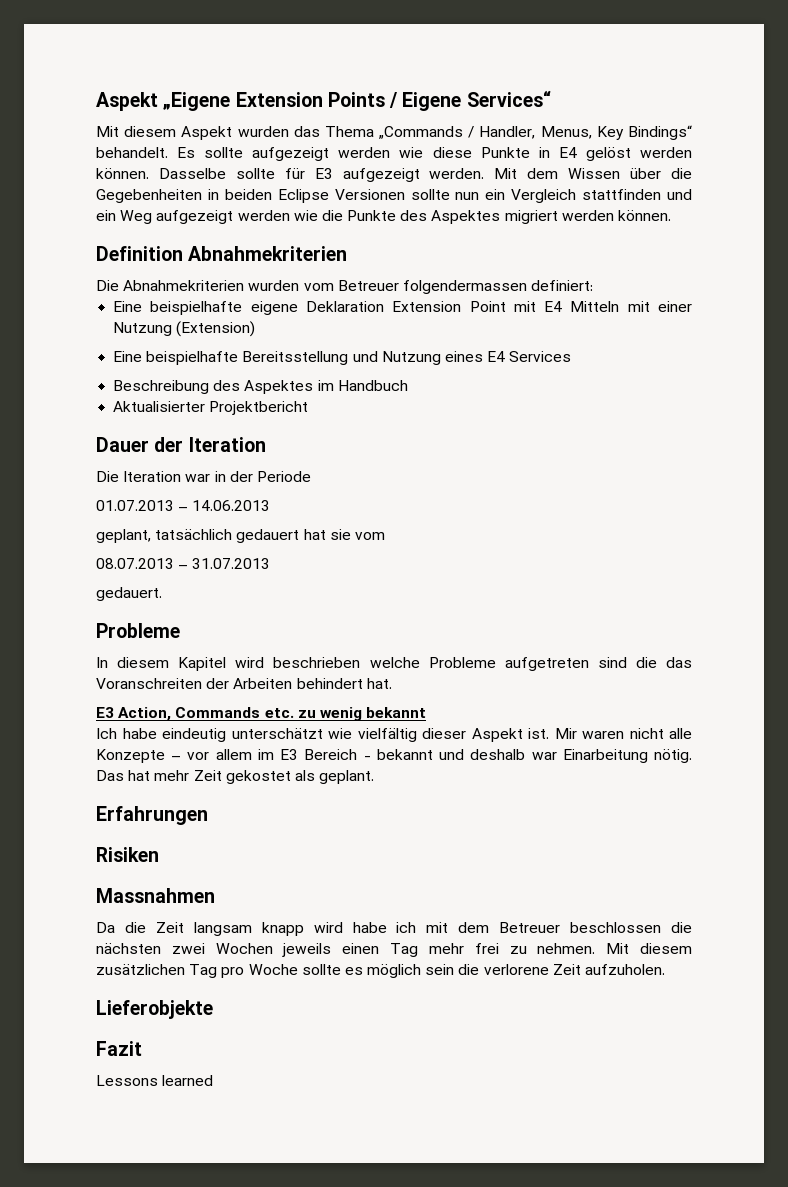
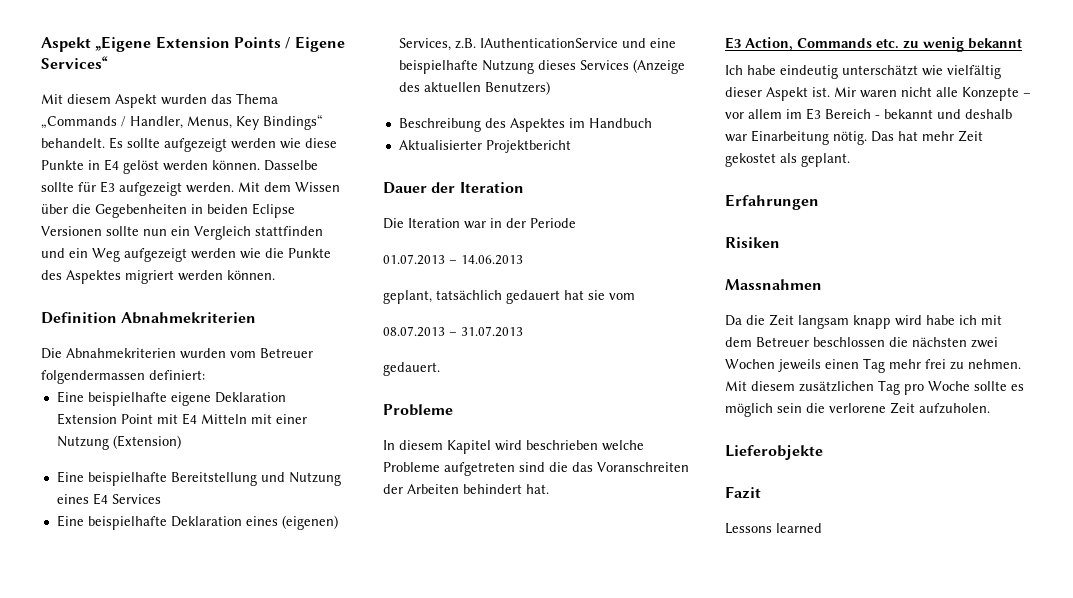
- Eine beispielhafte Bereitsstellung und Nutzung eines E4 Services
+ Eine beispielhafte Bereitstellung und Nutzung eines E4 Services
+ Eine beispielhafte Deklaration eines (eigenen) Services, z.B. IAuthenticationService und eine beispielhafte Nutzung dieses Services (Anzeige des aktuellen Benutzers)

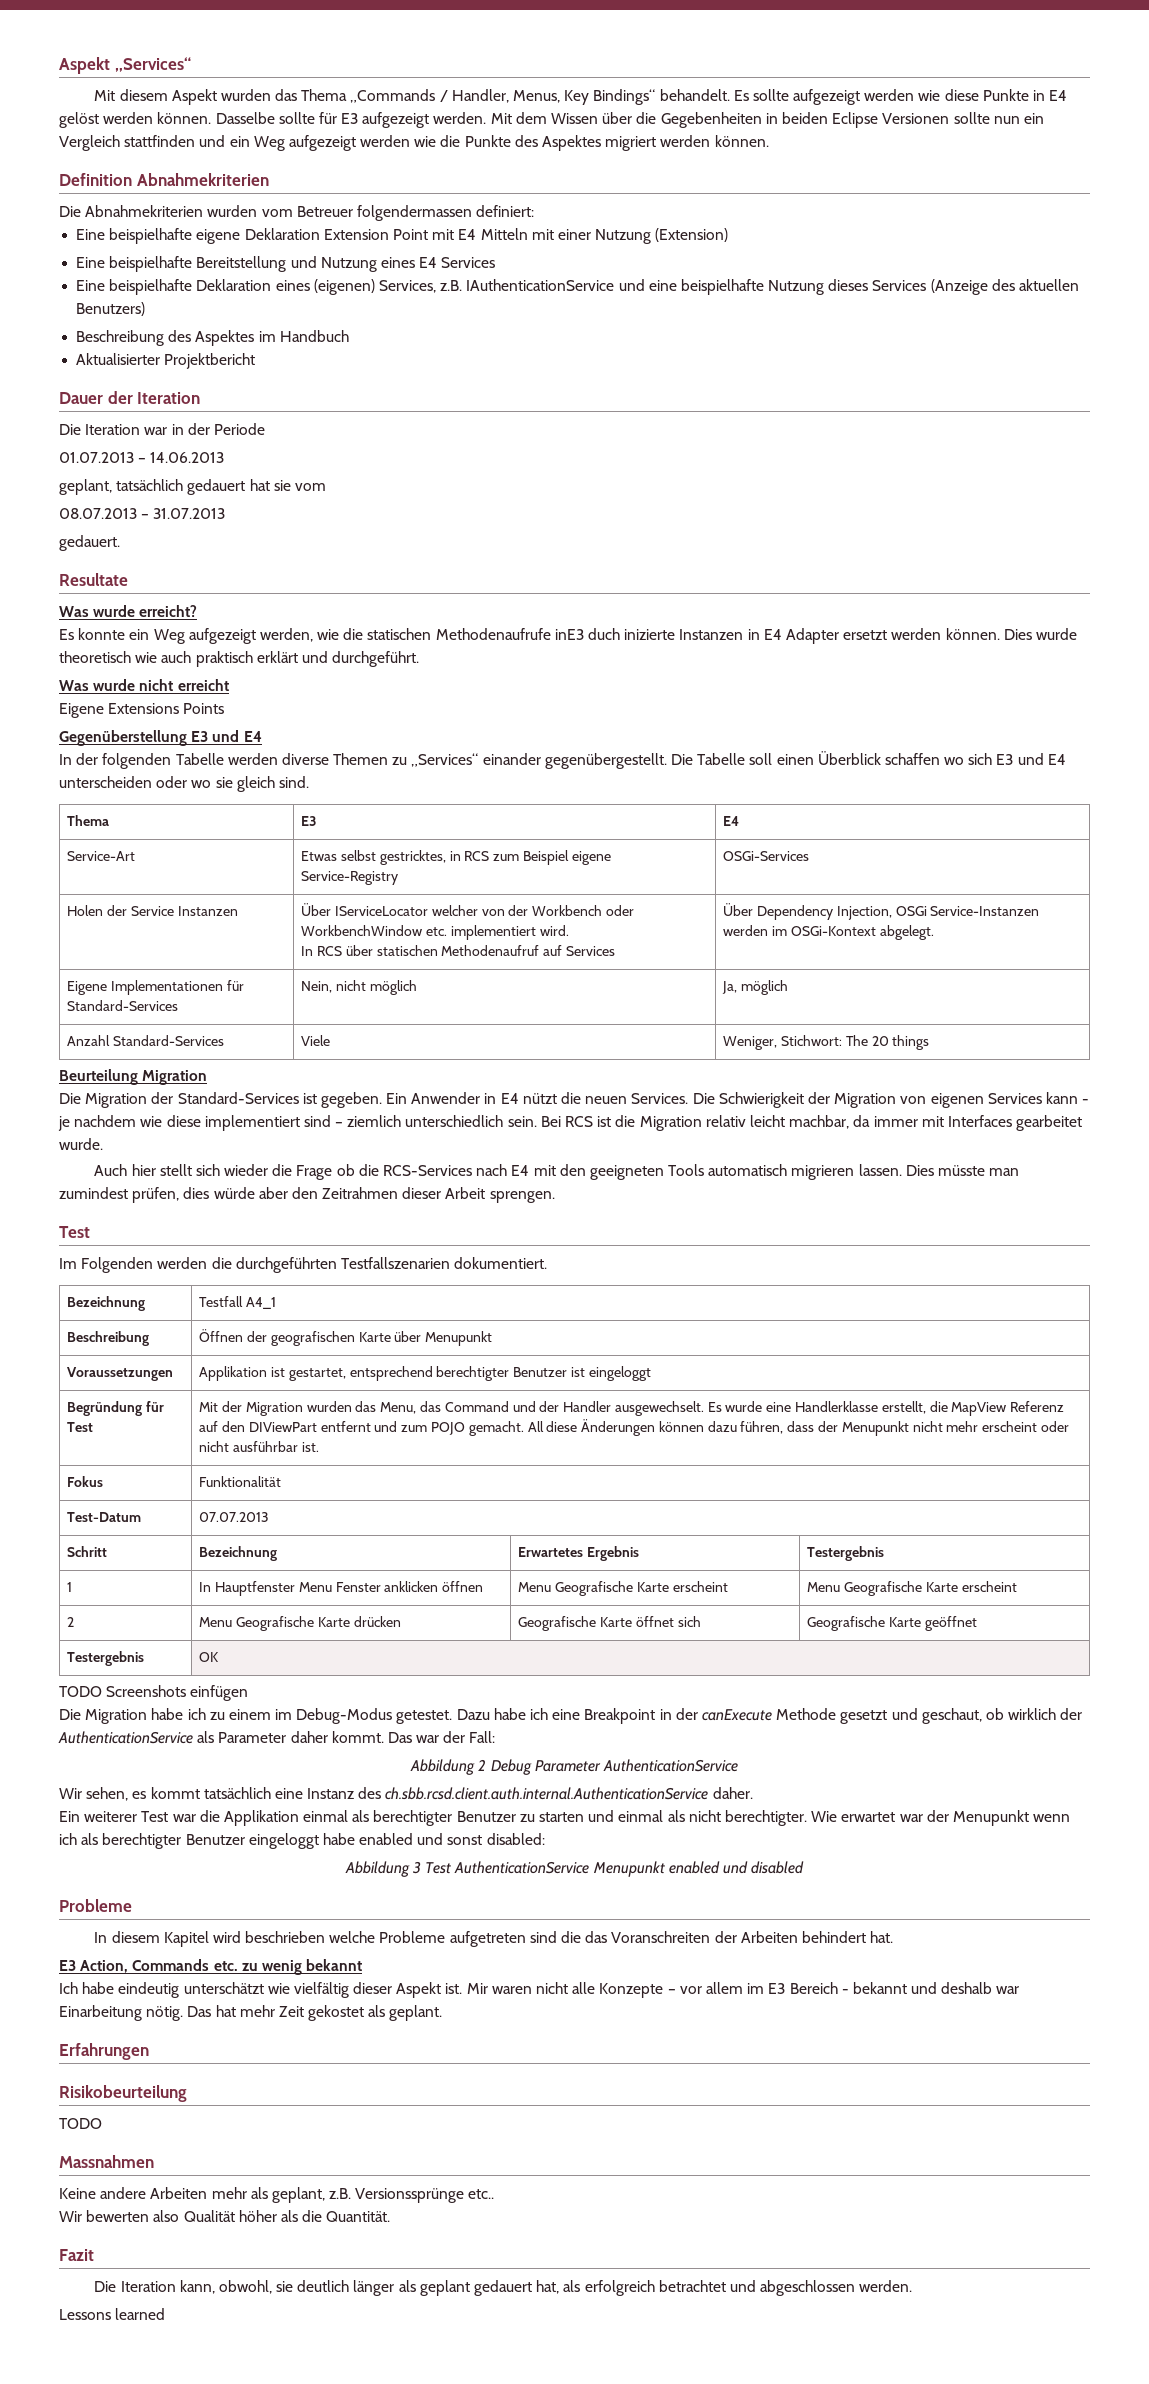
- Aspekt „Eigene Extension Points / Eigene Services“
+ Aspekt „Services“
+ Resultate
+ Was wurde erreicht?
+ Es konnte ein Weg aufgezeigt werden, wie die statischen Methodenaufrufe inE3 duch inizierte Instanzen in E4 Adapter ersetzt werden können. Dies wurde theoretisch wie auch praktisch erklärt und durchgeführt.
+ Was wurde nicht erreicht
+ Eigene Extensions Points
+ Gegenüberstellung E3 und E4
+ In der folgenden Tabelle werden diverse Themen zu „Services“ einander gegenübergestellt. Die Tabelle soll einen Überblick schaffen wo sich E3 und E4 unterscheiden oder wo sie gleich sind.
+ Thema | E3 | E4
+ Service-Art | Etwas selbst gestricktes, in RCS zum Beispiel eigene Service-Registry | OSGi-Services
+ Holen der Service Instanzen | Über IServiceLocator welcher von der Workbench oder WorkbenchWindow etc. implementiert wird.
+ In RCS über statischen Methodenaufruf auf Services | Über Dependency Injection, OSGi Service-Instanzen werden im OSGi-Kontext abgelegt.
+ Eigene Implementationen für Standard-Services | Nein, nicht möglich | Ja, möglich
+ Anzahl Standard-Services | Viele | Weniger, Stichwort: The 20 things
+ Beurteilung Migration
+ Die Migration der Standard-Services ist gegeben. Ein Anwender in E4 nützt die neuen Services. Die Schwierigkeit der Migration von eigenen Services kann - je nachdem wie diese implementiert sind – ziemlich unterschiedlich sein. Bei RCS ist die Migration relativ leicht machbar, da immer mit Interfaces gearbeitet wurde.
+ Auch hier stellt sich wieder die Frage ob die RCS-Services nach E4 mit den geeigneten Tools automatisch migrieren lassen. Dies müsste man zumindest prüfen, dies würde aber den Zeitrahmen dieser Arbeit sprengen.
+ Test
+ Im Folgenden werden die durchgeführten Testfallszenarien dokumentiert.
+ Bezeichnung | Testfall A4_1
+ Beschreibung | Öffnen der geografischen Karte über Menupunkt
+ Voraussetzungen | Applikation ist gestartet, entsprechend berechtigter Benutzer ist eingeloggt
+ Begründung für Test | Mit der Migration wurden das Menu, das Command und der Handler ausgewechselt. Es wurde eine Handlerklasse erstellt, die MapView Referenz auf den DIViewPart entfernt und zum POJO gemacht. All diese Änderungen können dazu führen, dass der Menupunkt nicht mehr erscheint oder nicht ausführbar ist.
+ Fokus | Funktionalität
+ Test-Datum | 07.07.2013
+ Schritt | Bezeichnung | Erwartetes Ergebnis | Testergebnis
+ 1 | In Hauptfenster Menu Fenster anklicken öffnen | Menu Geografische Karte erscheint | Menu Geografische Karte erscheint
+ 2 | Menu Geografische Karte drücken | Geografische Karte öffnet sich | Geografische Karte geöffnet
+ Testergebnis | OK
+ TODO Screenshots einfügen
+ Die Migration habe ich zu einem im Debug-Modus getestet. Dazu habe ich eine Breakpoint in der canExecute Methode gesetzt und geschaut, ob wirklich der AuthenticationService als Parameter daher kommt. Das war der Fall:
+ Abbildung 2 Debug Parameter AuthenticationService
+ Wir sehen, es kommt tatsächlich eine Instanz des ch.sbb.rcsd.client.auth.internal.AuthenticationService daher.
+ Ein weiterer Test war die Applikation einmal als berechtigter Benutzer zu starten und einmal als nicht berechtigter. Wie erwartet war der Menupunkt wenn ich als berechtigter Benutzer eingeloggt habe enabled und sonst disabled:
+ Abbildung 3 Test AuthenticationService Menupunkt enabled und disabled
- Risiken
+ Risikobeurteilung
+ TODO
- Da die Zeit langsam knapp wird habe ich mit dem Betreuer beschlossen die nächsten zwei Wochen jeweils einen Tag mehr frei zu nehmen. Mit diesem zusätzlichen Tag pro Woche sollte es möglich sein die verlorene Zeit aufzuholen.
- Lieferobjekte
+ Keine andere Arbeiten mehr als geplant, z.B. Versionssprünge etc..
+ Wir bewerten also Qualität höher als die Quantität.
  Fazit
+ Die Iteration kann, obwohl, sie deutlich länger als geplant gedauert hat, als erfolgreich betrachtet und abgeschlossen werden.

